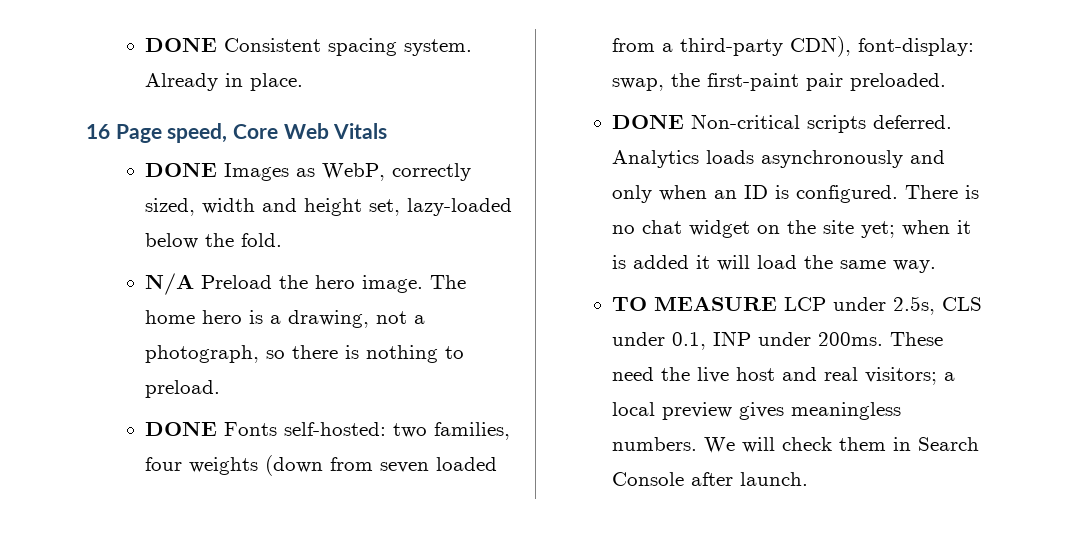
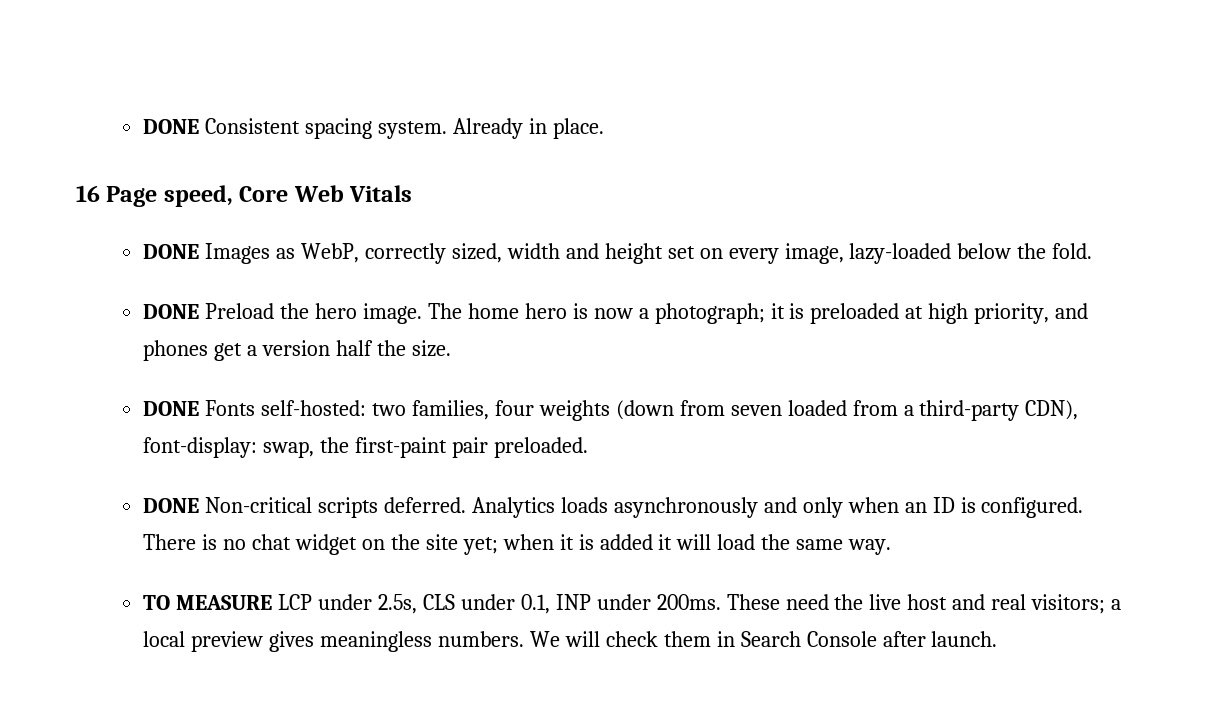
- DONE Images as WebP, correctly sized, width and height set, lazy-loaded below the fold.
+ DONE Images as WebP, correctly sized, width and height set on every image, lazy-loaded below the fold.
- N/A Preload the hero image.
+ DONE Preload the hero image.
- The home hero is a drawing, not a photograph, so there is nothing to preload.
+ The home hero is now a photograph; it is preloaded at high priority, and phones get a version half the size.

